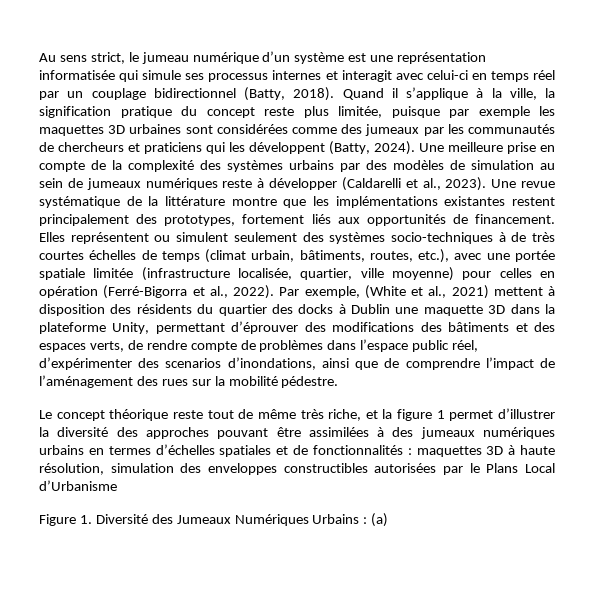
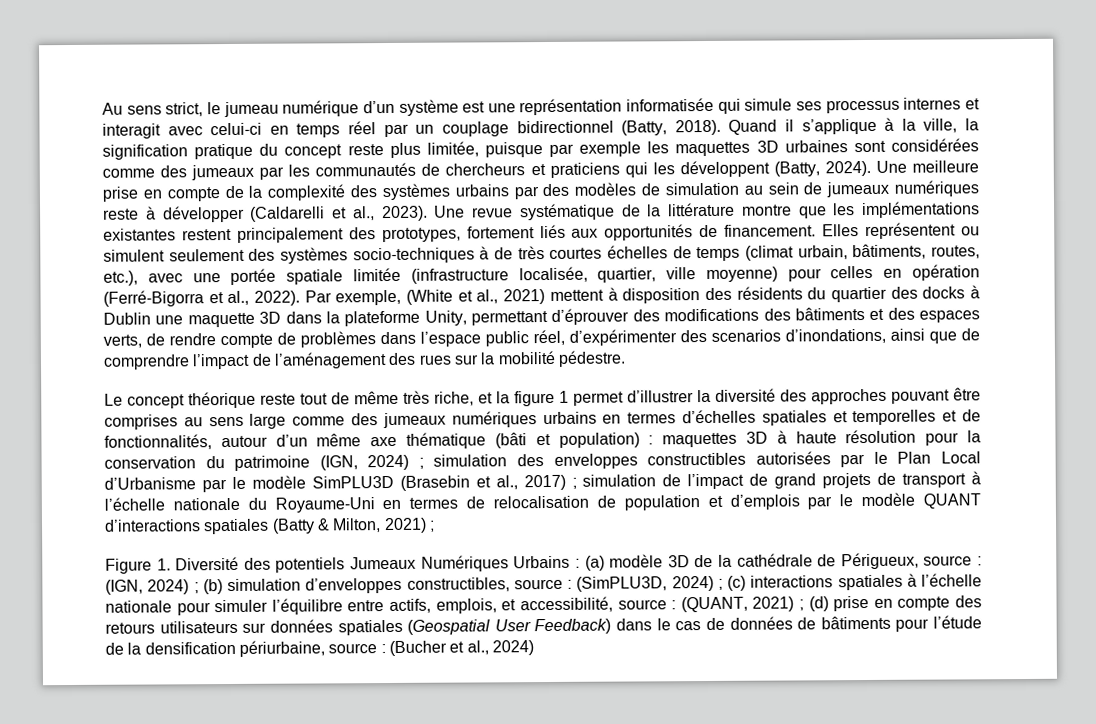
- Le concept théorique reste tout de même très riche, et la figure 1 permet d’illustrer la diversité des approches pouvant être assimilées à des jumeaux numériques urbains en termes d’échelles spatiales et de fonctionnalités : maquettes 3D à haute résolution, simulation des enveloppes constructibles autorisées par le Plans Local d’Urbanisme
+ Le concept théorique reste tout de même très riche, et la figure 1 permet d’illustrer la diversité des approches pouvant être comprises au sens large comme des jumeaux numériques urbains en termes d’échelles spatiales et temporelles et de fonctionnalités, autour d’un même axe thématique (bâti et population) : maquettes 3D à haute résolution pour la conservation du patrimoine (IGN, 2024) ; simulation des enveloppes constructibles autorisées par le Plan Local d’Urbanisme par le modèle SimPLU3D (Brasebin et al., 2017) ; simulation de l’impact de grand projets de transport à l’échelle nationale du Royaume-Uni en termes de relocalisation de population et d’emplois par le modèle QUANT d’interactions spatiales (Batty & Milton, 2021) ;
- Figure 1. Diversité des Jumeaux Numériques Urbains : (a)
+ Figure 1. Diversité des potentiels Jumeaux Numériques Urbains : (a) modèle 3D de la cathédrale de Périgueux, source : (IGN, 2024) ; (b) simulation d’enveloppes constructibles, source : (SimPLU3D, 2024) ; (c) interactions spatiales à l’échelle nationale pour simuler l’équilibre entre actifs, emplois, et accessibilité, source : (QUANT, 2021) ; (d) prise en compte des retours utilisateurs sur données spatiales (Geospatial User Feedback) dans le cas de données de bâtiments pour l’étude de la densification périurbaine, source : (Bucher et al., 2024)

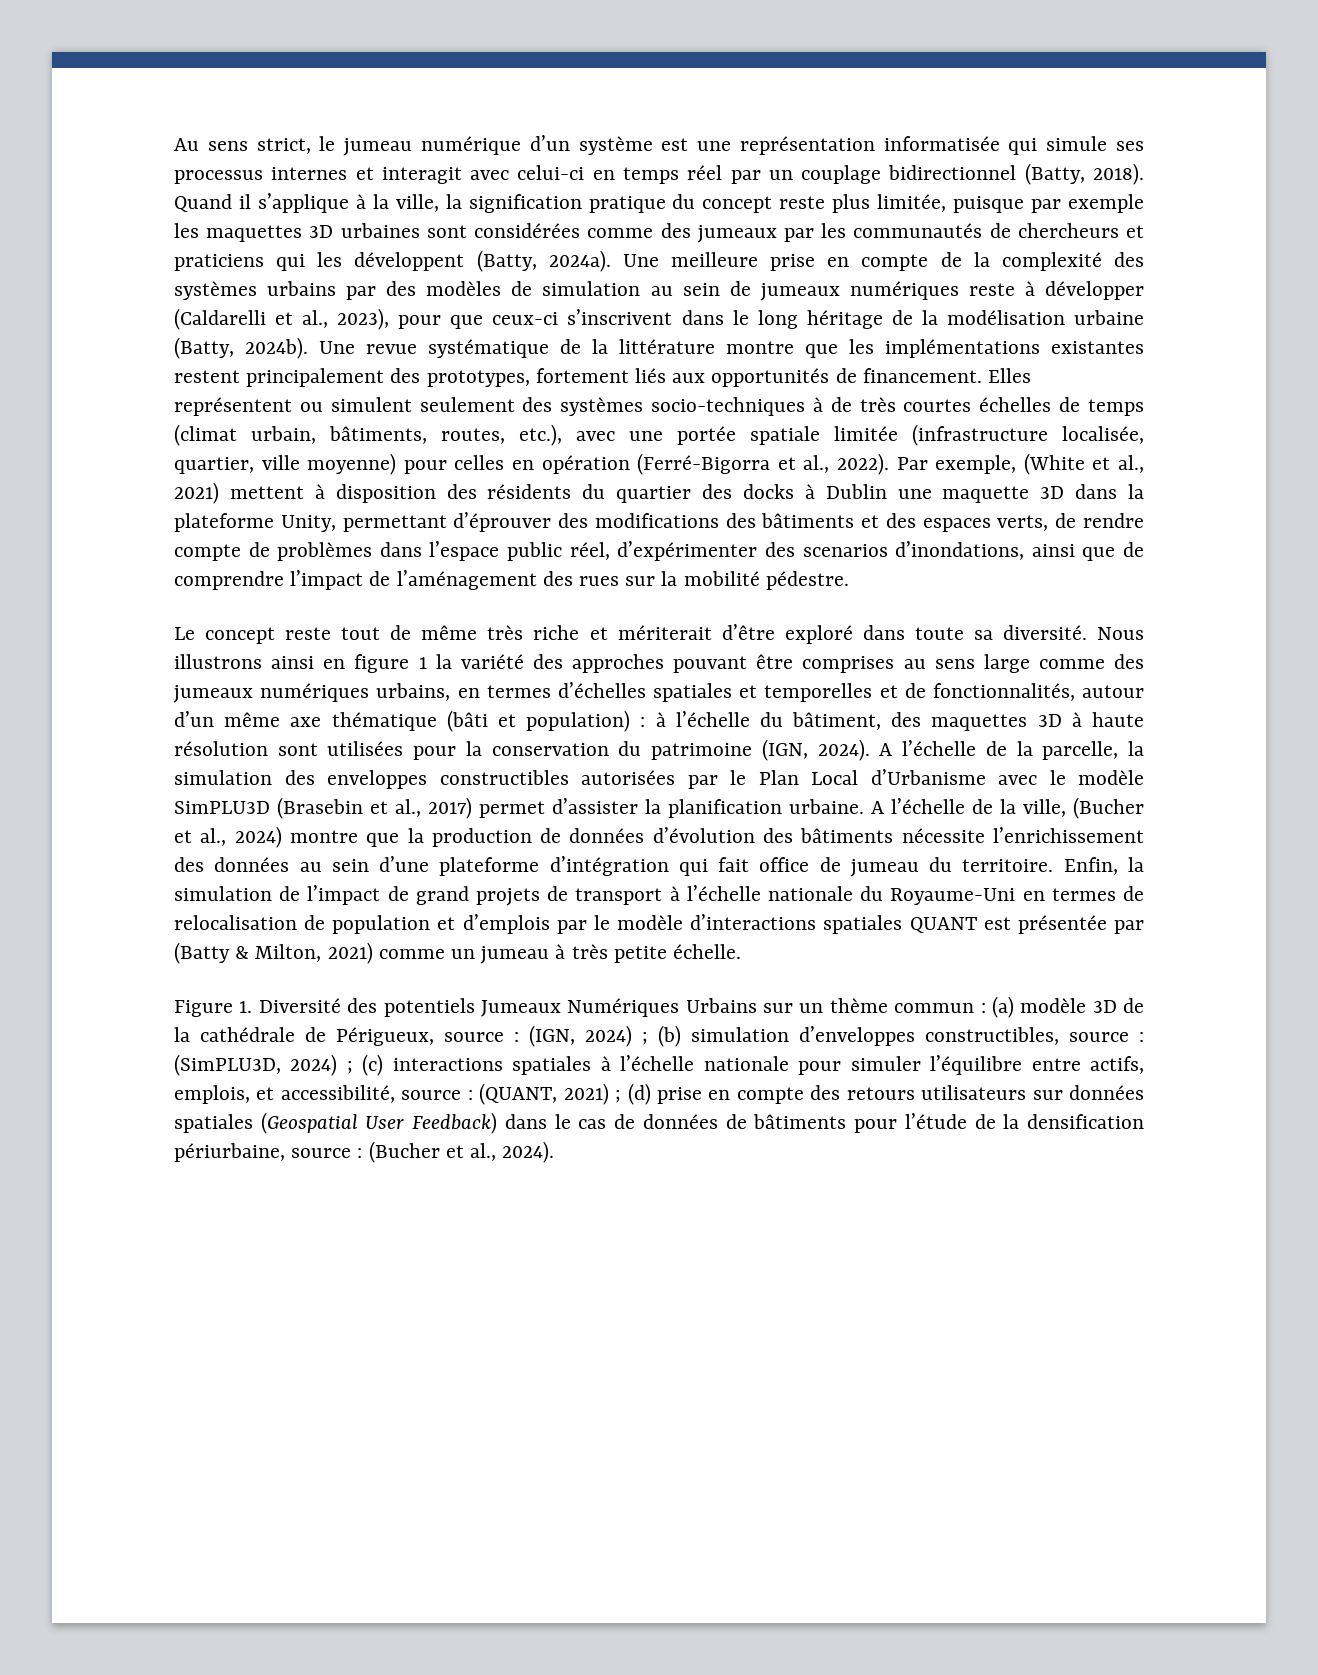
- Quand il s’applique à la ville, la signification pratique du concept reste plus limitée, puisque par exemple les maquettes 3D urbaines sont considérées comme des jumeaux par les communautés de chercheurs et praticiens qui les développent (Batty, 2024).
+ Quand il s’applique à la ville, la signification pratique du concept reste plus limitée, puisque par exemple les maquettes 3D urbaines sont considérées comme des jumeaux par les communautés de chercheurs et praticiens qui les développent (Batty, 2024a).
- Une meilleure prise en compte de la complexité des systèmes urbains par des modèles de simulation au sein de jumeaux numériques reste à développer (Caldarelli et al., 2023).
+ Une meilleure prise en compte de la complexité des systèmes urbains par des modèles de simulation au sein de jumeaux numériques reste à développer (Caldarelli et al., 2023), pour que ceux-ci s’inscrivent dans le long héritage de la modélisation urbaine (Batty, 2024b).
- Le concept théorique reste tout de même très riche, et la figure 1 permet d’illustrer la diversité des approches pouvant être comprises au sens large comme des jumeaux numériques urbains en termes d’échelles spatiales et temporelles et de fonctionnalités, autour d’un même axe thématique (bâti et population) :
+ Le concept reste tout de même très riche et mériterait d’être exploré dans toute sa diversité. Nous illustrons ainsi en figure 1 la variété des approches pouvant être comprises au sens large comme des jumeaux numériques urbains, en termes d’échelles spatiales et temporelles et de fonctionnalités, autour d’un même axe thématique (bâti et population) :
- maquettes 3D à haute résolution pour la conservation du patrimoine (IGN, 2024) ; simulation des enveloppes constructibles autorisées par le Plan Local d’Urbanisme par le modèle SimPLU3D (Brasebin et al., 2017) ; simulation de l’impact de grand projets de transport à l’échelle nationale du Royaume-Uni en termes de relocalisation de population et d’emplois par le modèle QUANT d’interactions spatiales (Batty & Milton, 2021) ;
+ à l’échelle du bâtiment, des maquettes 3D à haute résolution sont utilisées pour la conservation du patrimoine (IGN, 2024). A l’échelle de la parcelle, la simulation des enveloppes constructibles autorisées par le Plan Local d’Urbanisme avec le modèle SimPLU3D (Brasebin et al., 2017) permet d’assister la planification urbaine. A l’échelle de la ville, (Bucher et al., 2024) montre que la production de données d’évolution des bâtiments nécessite l’enrichissement des données au sein d’une plateforme d’intégration qui fait office de jumeau du territoire. Enfin, la simulation de l’impact de grand projets de transport à l’échelle nationale du Royaume-Uni en termes de relocalisation de population et d’emplois par le modèle d’interactions spatiales QUANT est présentée par (Batty & Milton, 2021) comme un jumeau à très petite échelle.
- Figure 1. Diversité des potentiels Jumeaux Numériques Urbains :
+ Figure 1. Diversité des potentiels Jumeaux Numériques Urbains sur un thème commun :
- (Bucher et al., 2024)
+ (Bucher et al., 2024).

